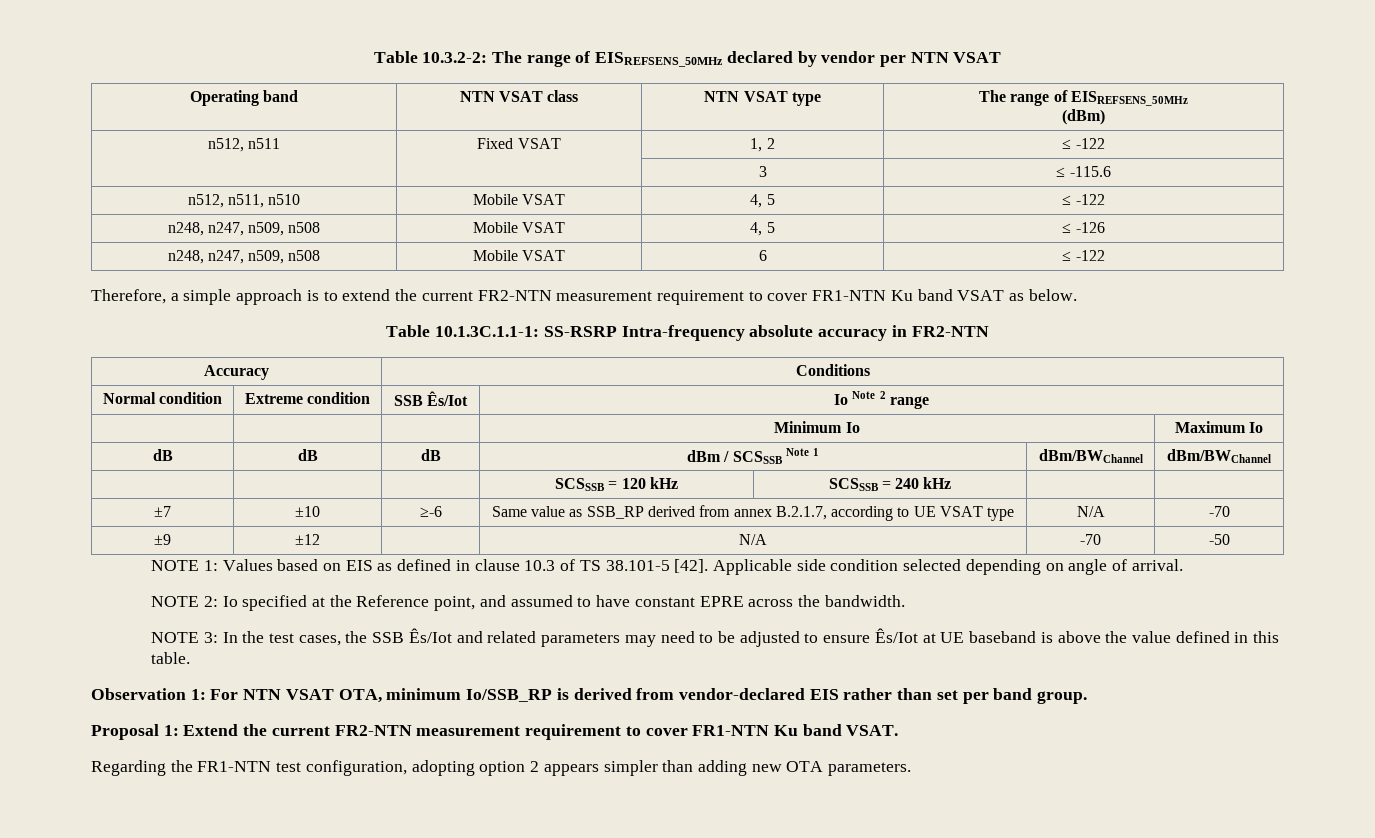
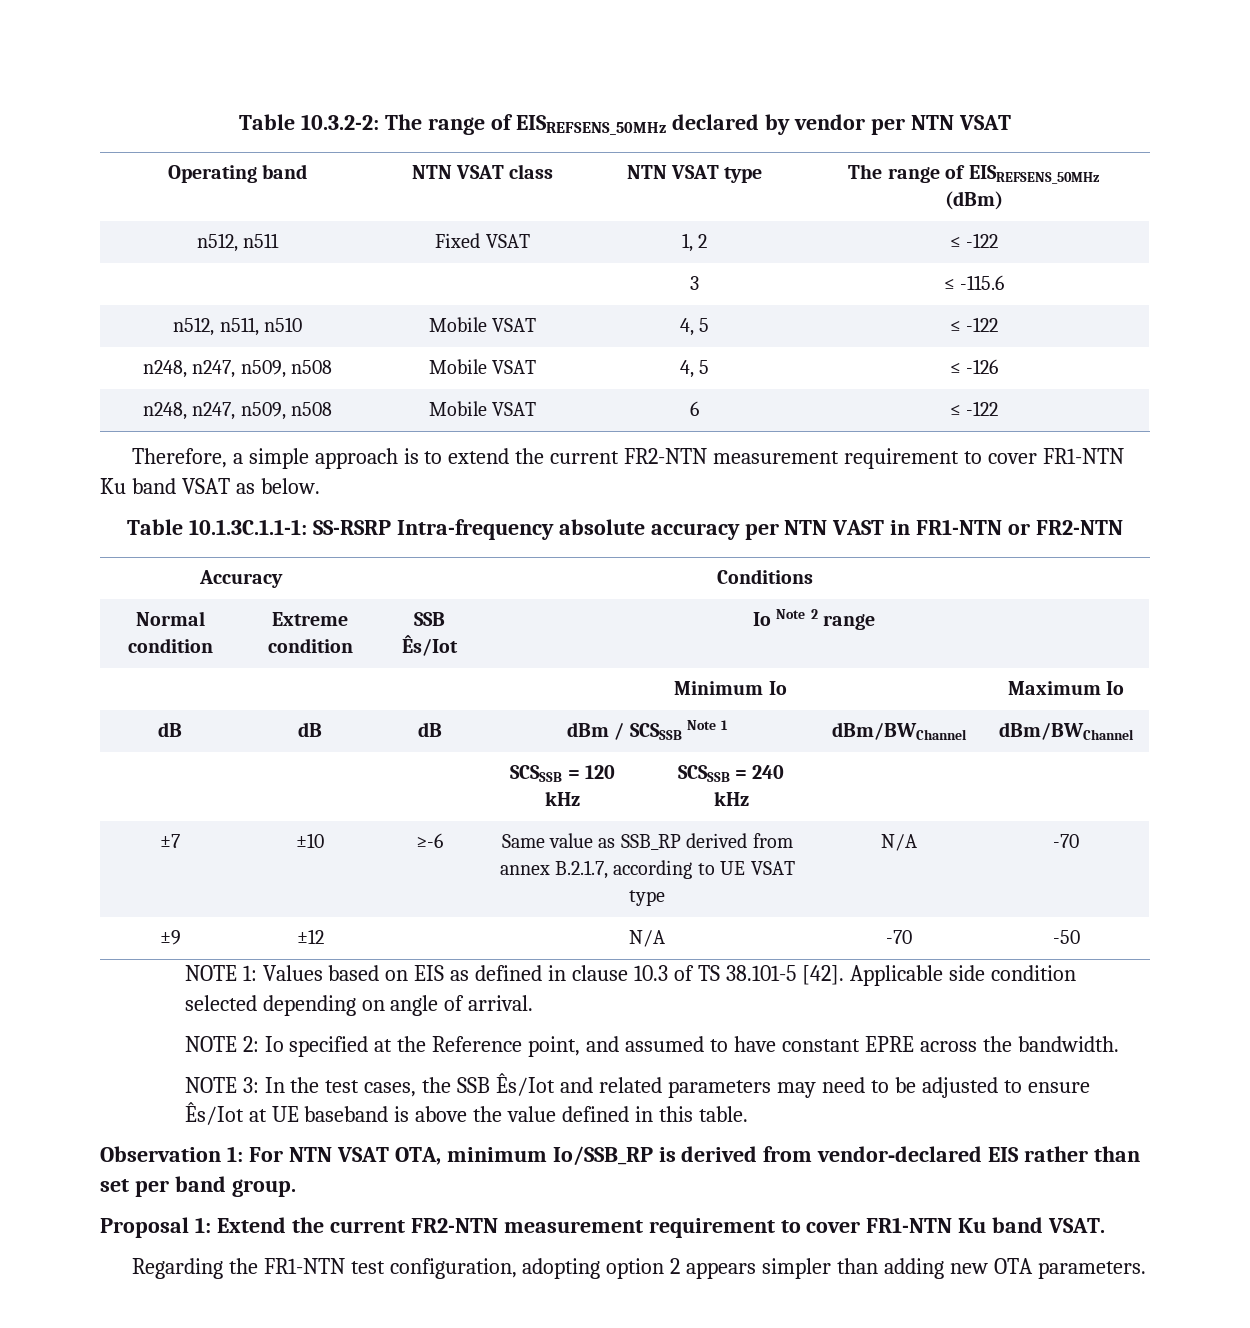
- Table 10.1.3C.1.1-1: SS-RSRP Intra-frequency absolute accuracy in FR2-NTN
+ Table 10.1.3C.1.1-1: SS-RSRP Intra-frequency absolute accuracy per NTN VAST in FR1-NTN or FR2-NTN

